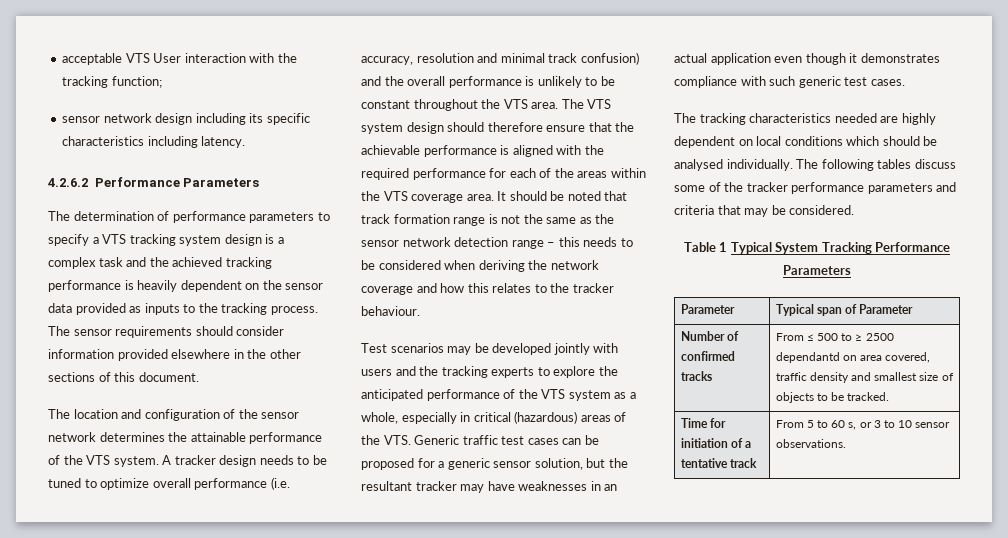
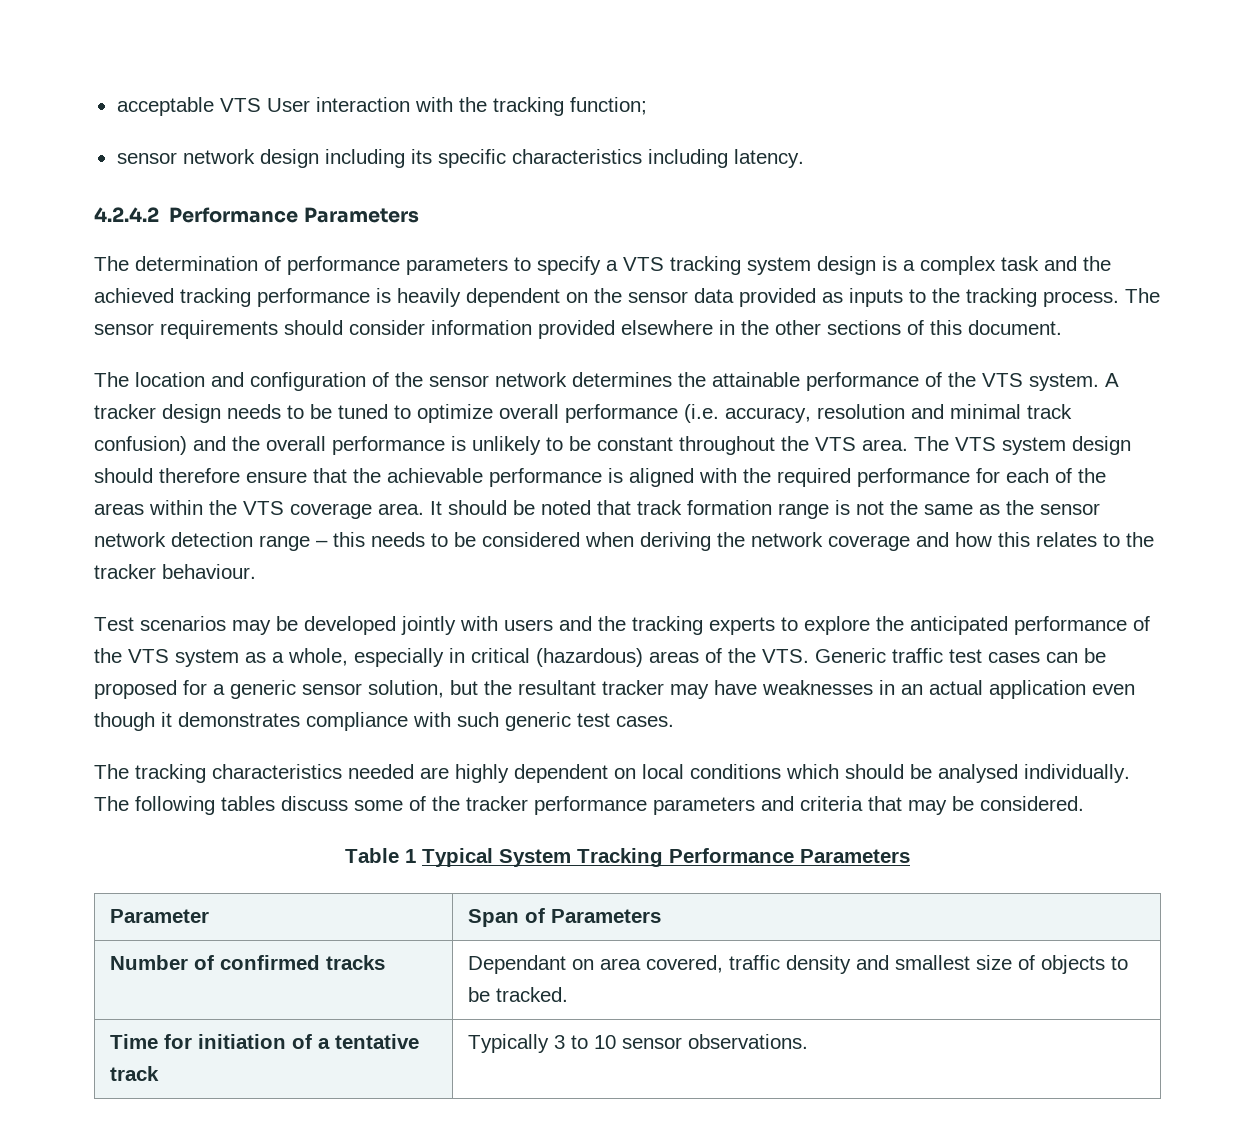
- 4.2.6.2 Performance Parameters
+ 4.2.4.2 Performance Parameters
- Parameter | Typical span of Parameter
+ Parameter | Span of Parameters
- Number of confirmed tracks | From ≤ 500 to ≥ 2500 dependantd on area covered, traffic density and smallest size of objects to be tracked.
+ Number of confirmed tracks | Dependant on area covered, traffic density and smallest size of objects to be tracked.
- Time for initiation of a tentative track | From 5 to 60 s, or 3 to 10 sensor observations.
+ Time for initiation of a tentative track | Typically 3 to 10 sensor observations.

